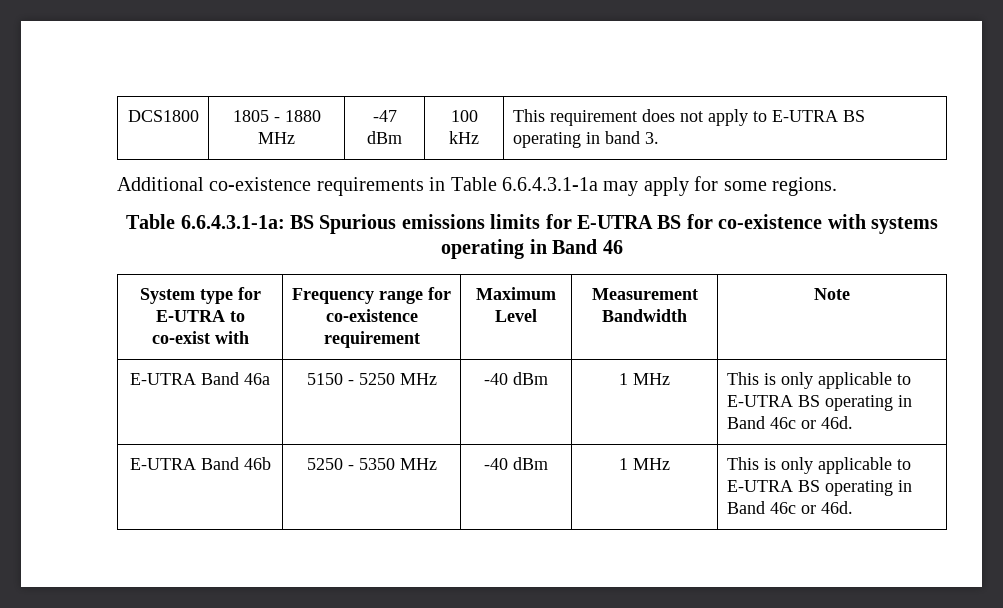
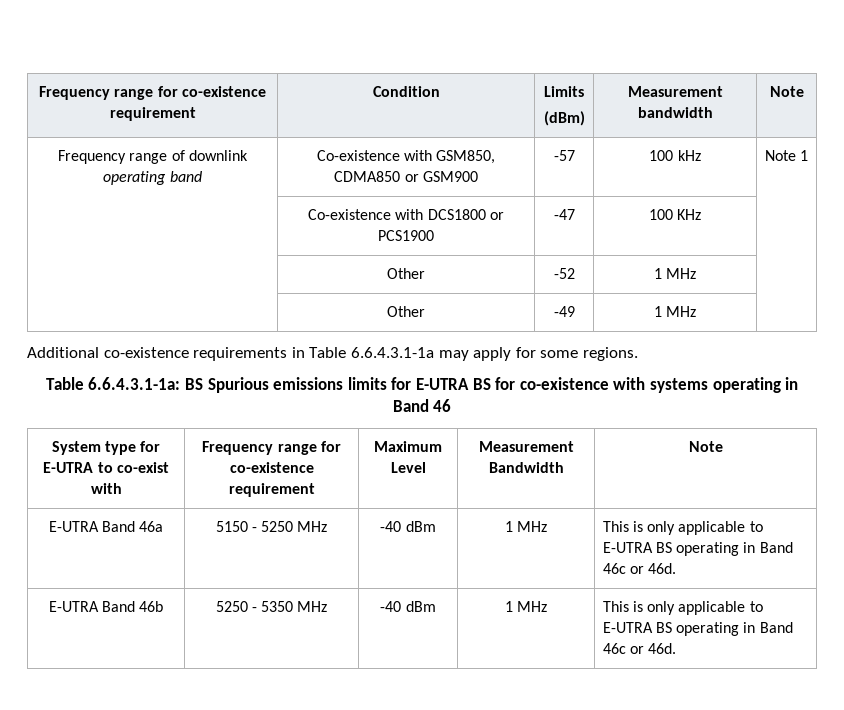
- DCS1800 | 1805 - 1880 MHz | -47 dBm | 100 kHz | This requirement does not apply to E-UTRA BS operating in band 3.
+ Frequency range for co-existence requirement | Condition | Limits
+ (dBm) | Measurement bandwidth | Note
+ Frequency range of downlink operating band | Co-existence with GSM850, CDMA850 or GSM900 | -57 | 100 kHz | Note 1
+ | Co-existence with DCS1800 or PCS1900 | -47 | 100 KHz |
+ | Other | -52 | 1 MHz |
+ | Other | -49 | 1 MHz |

